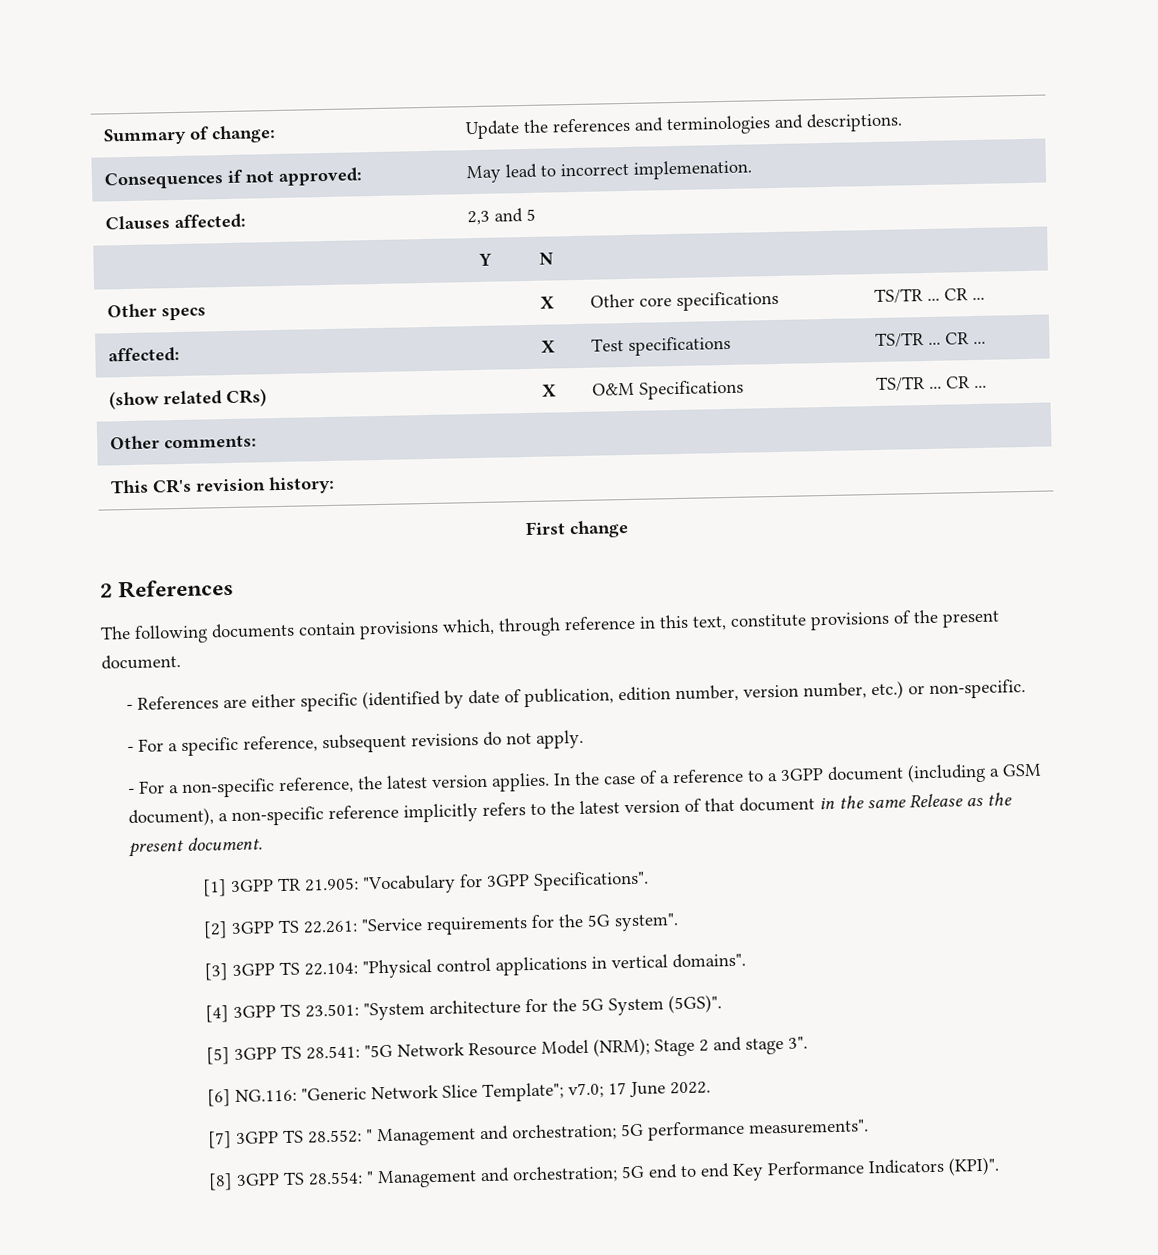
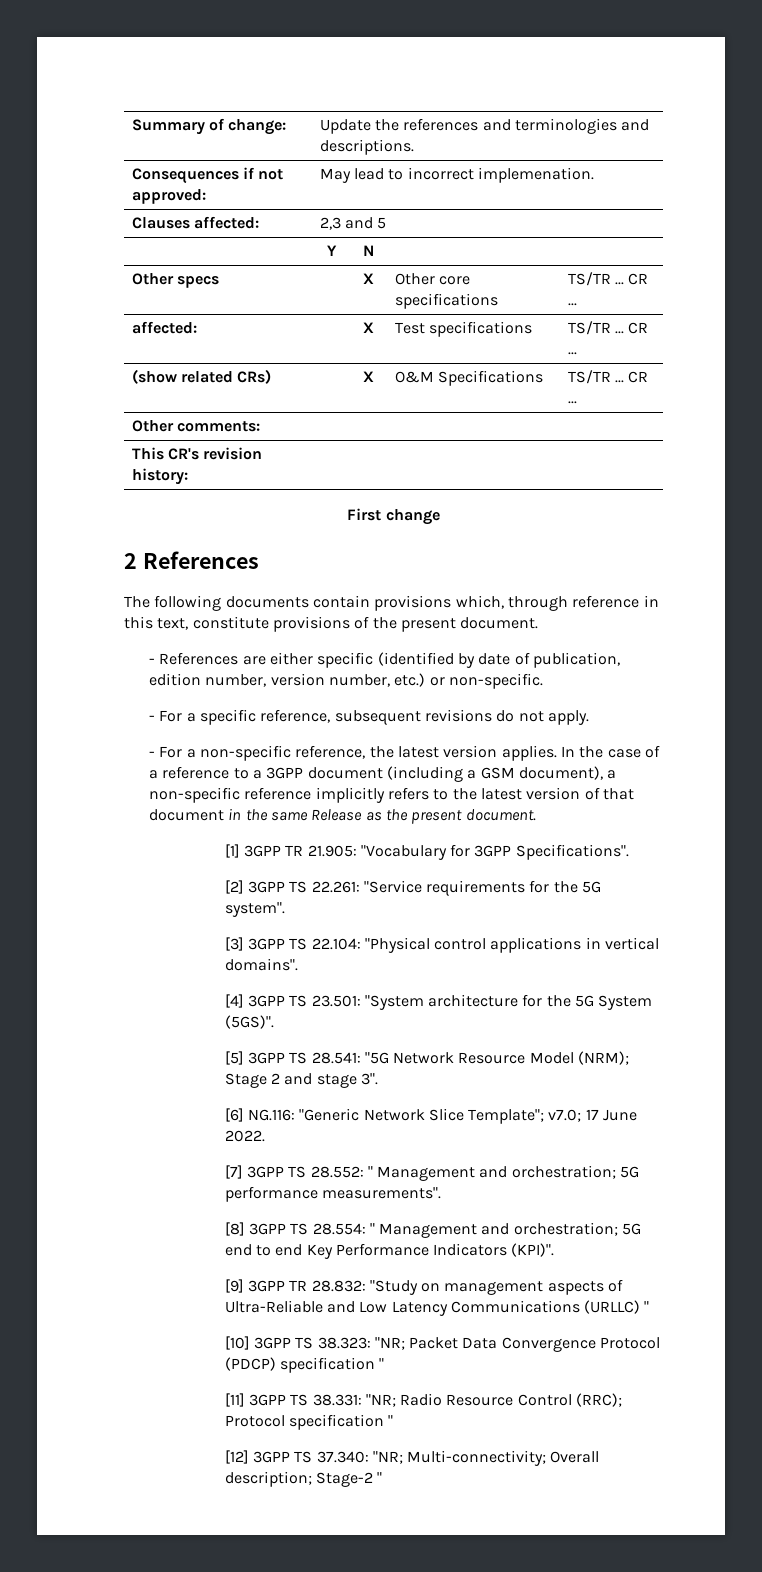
+ [9] 3GPP TR 28.832: "Study on management aspects of Ultra-Reliable and Low Latency Communications (URLLC) "
+ [10] 3GPP TS 38.323: "NR; Packet Data Convergence Protocol (PDCP) specification "
+ [11] 3GPP TS 38.331: "NR; Radio Resource Control (RRC); Protocol specification "
+ [12] 3GPP TS 37.340: "NR; Multi-connectivity; Overall description; Stage-2 "

